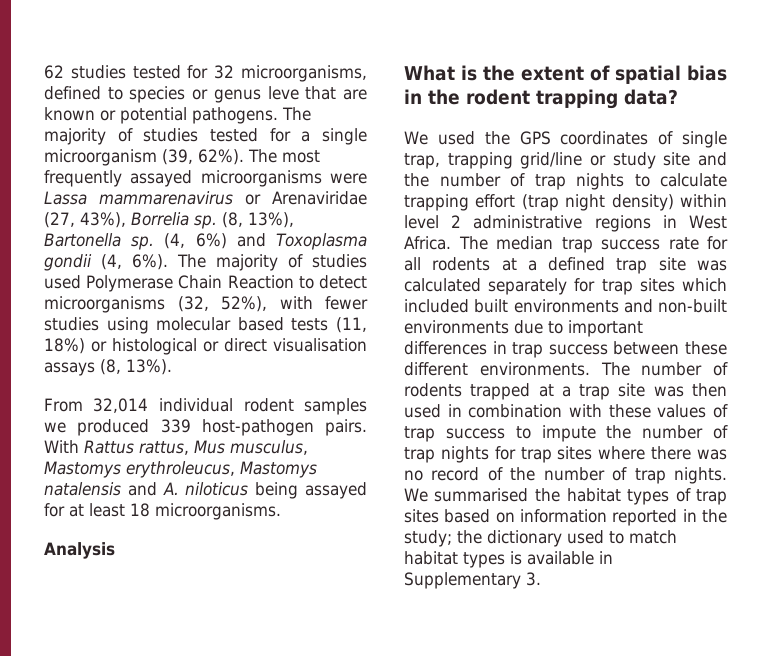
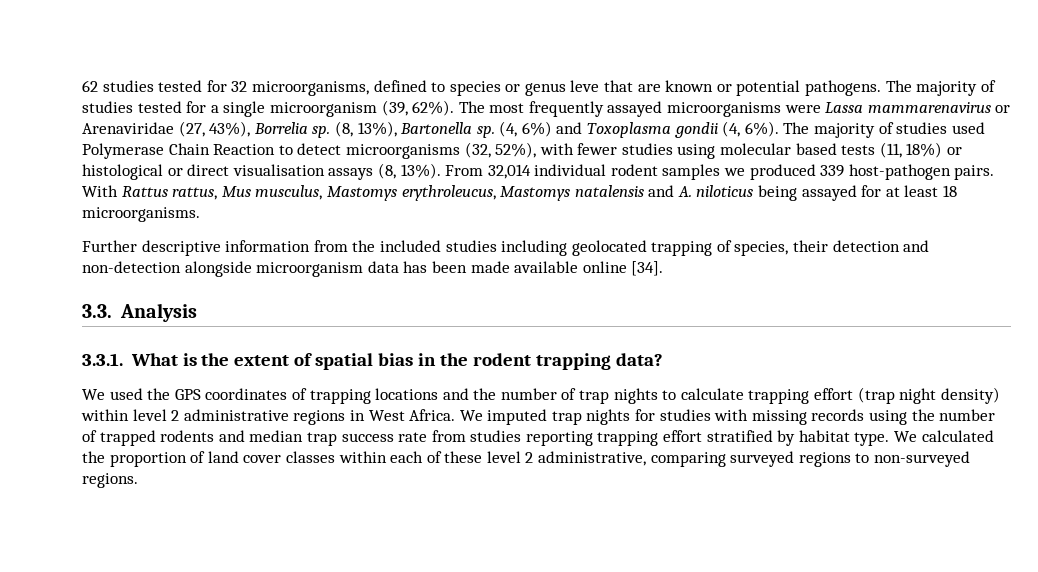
- The majority of studies used Polymerase Chain Reaction to detect microorganisms (32, 52%), with fewer studies using molecular based tests (11, 18%) or histological or direct visualisation assays (8, 13%).
- From 32,014 individual rodent samples we produced 339 host-pathogen pairs.
+ The majority of studies used Polymerase Chain Reaction to detect microorganisms (32, 52%), with fewer studies using molecular based tests (11, 18%) or histological or direct visualisation assays (8, 13%). From 32,014 individual rodent samples we produced 339 host-pathogen pairs.
- Analysis
+ Further descriptive information from the included studies including geolocated trapping of species, their detection and non-detection alongside microorganism data has been made available online [34].
+ 3.3. Analysis
- What is the extent of spatial bias in the rodent trapping data?
+ 3.3.1. What is the extent of spatial bias in the rodent trapping data?
- We used the GPS coordinates of single trap, trapping grid/line or study site and the number of trap nights to calculate trapping effort (trap night density) within level 2 administrative regions in West Africa.
+ We used the GPS coordinates of trapping locations and the number of trap nights to calculate trapping effort (trap night density) within level 2 administrative regions in West Africa.
- The median trap success rate for all rodents at a defined trap site was calculated separately for trap sites which included built environments and non-built environments due to important differences in trap success between these different environments. The number of rodents trapped at a trap site was then used in combination with these values of trap success to impute the number of trap nights for trap sites where there was no record of the number of trap nights. We summarised the habitat types of trap sites based on information reported in the study; the dictionary used to match habitat types is available in Supplementary 3.
+ We imputed trap nights for studies with missing records using the number of trapped rodents and median trap success rate from studies reporting trapping effort stratified by habitat type. We calculated the proportion of land cover classes within each of these level 2 administrative, comparing surveyed regions to non-surveyed regions.

